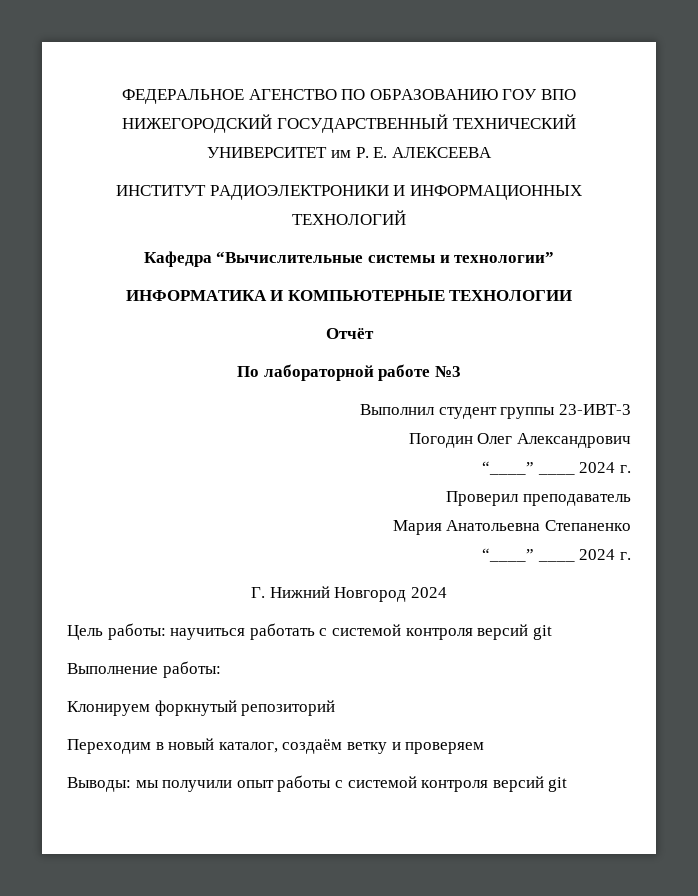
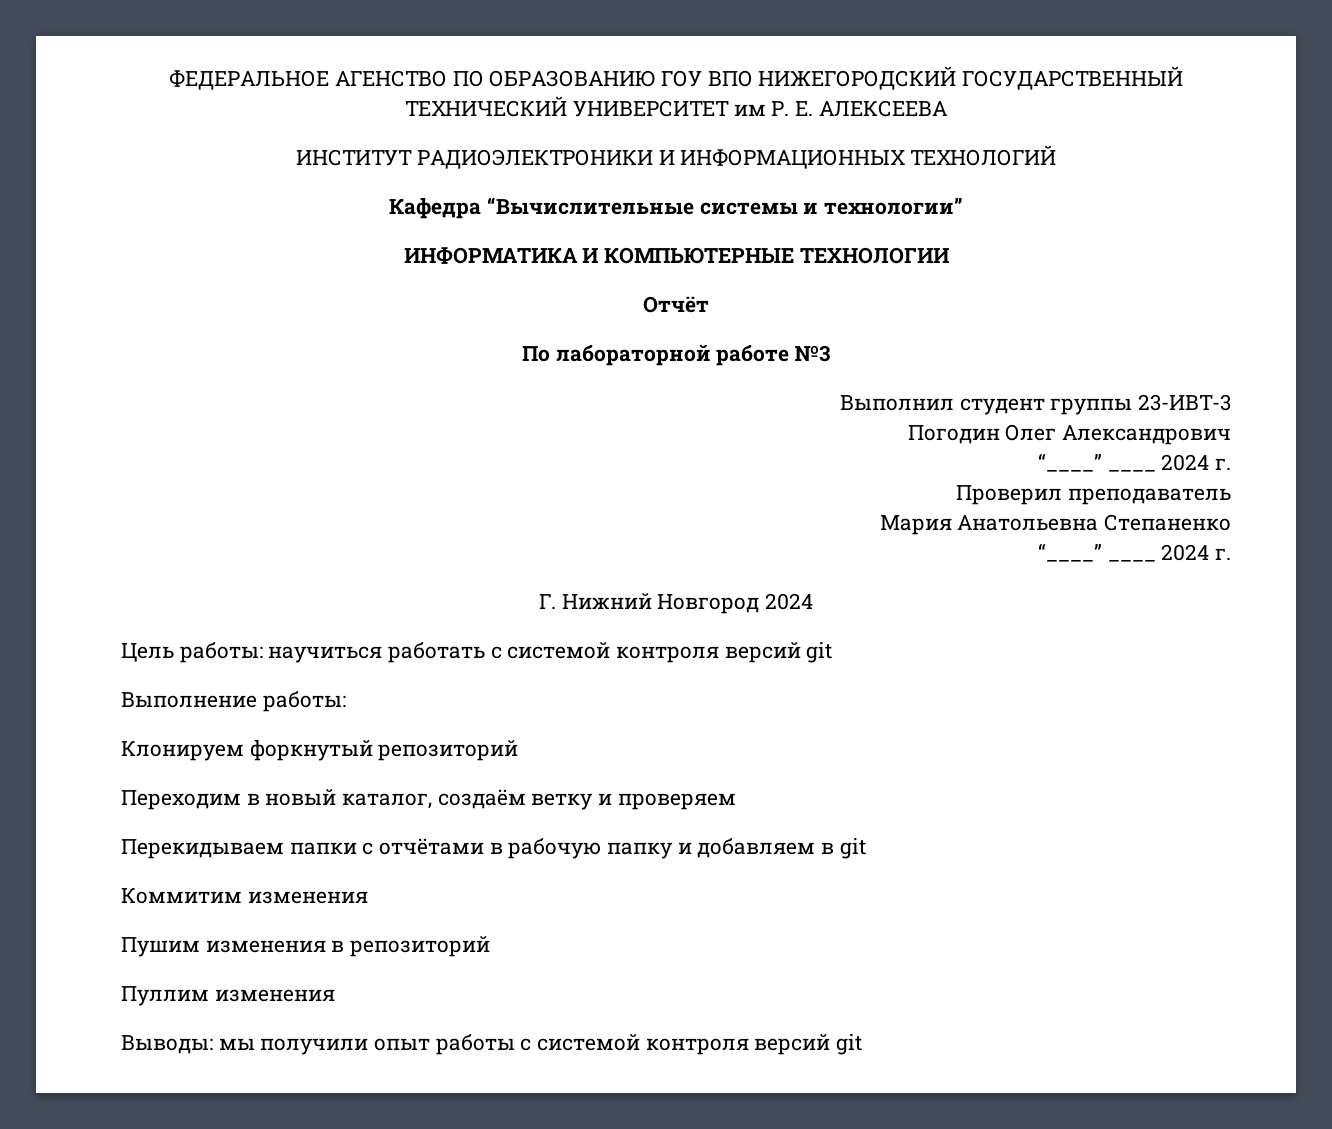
+ Перекидываем папки с отчётами в рабочую папку и добавляем в git
+ Коммитим изменения
+ Пушим изменения в репозиторий
+ Пуллим изменения

